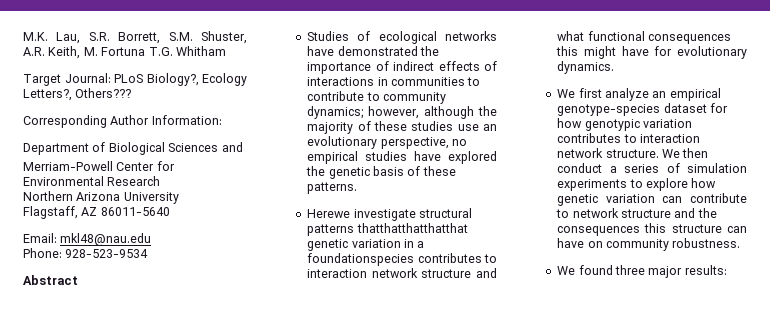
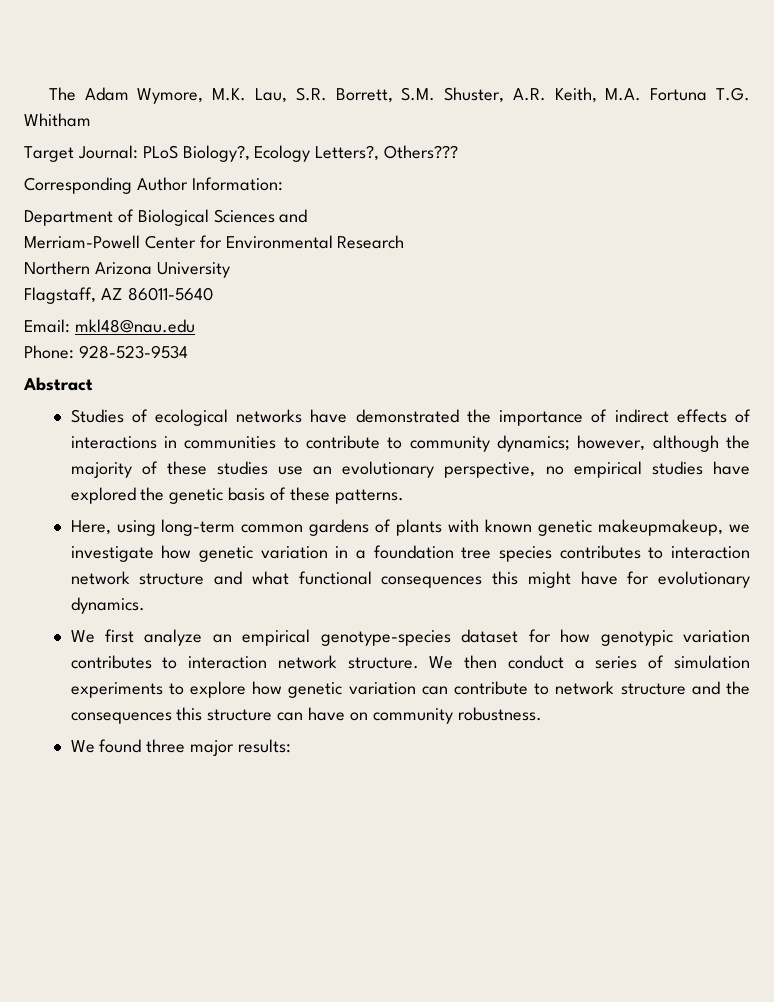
- M.K. Lau, S.R. Borrett, S.M. Shuster, A.R. Keith, M. Fortuna T.G. Whitham
+ The Adam Wymore, M.K. Lau, S.R. Borrett, S.M. Shuster, A.R. Keith, M.A. Fortuna T.G. Whitham
- Herewe investigate structural patterns thatthatthatthatthat genetic variation in a foundationspecies contributes to interaction network structure and what functional consequences this might have for evolutionary dynamics.
+ Here, using long-term common gardens of plants with known genetic makeupmakeup, we investigate how genetic variation in a foundation tree species contributes to interaction network structure and what functional consequences this might have for evolutionary dynamics.

